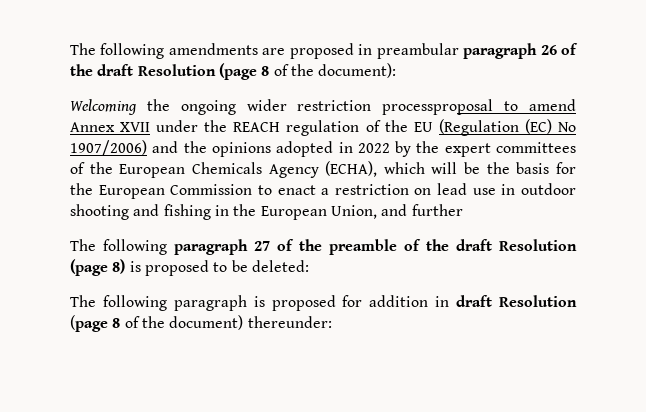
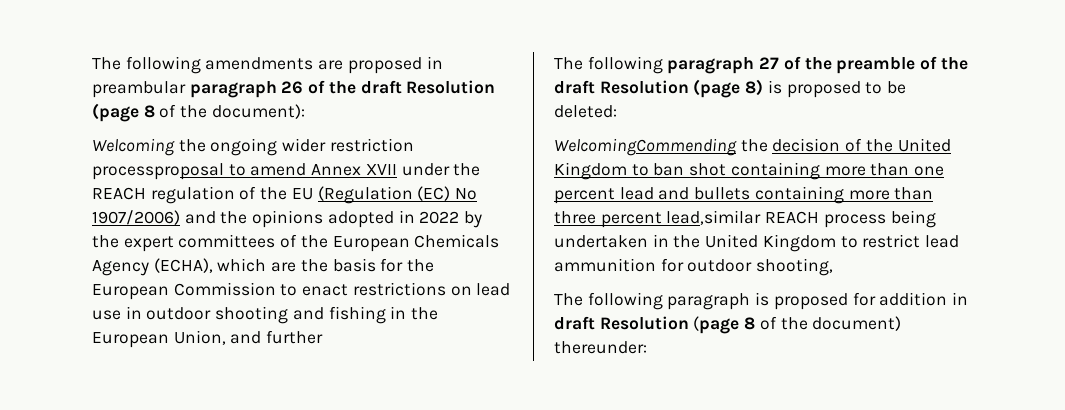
- Welcoming the ongoing wider restriction processproposal to amend Annex XVII under the REACH regulation of the EU (Regulation (EC) No 1907/2006) and the opinions adopted in 2022 by the expert committees of the European Chemicals Agency (ECHA), which will be the basis for the European Commission to enact a restriction on lead use in outdoor shooting and fishing in the European Union, and further
+ Welcoming the ongoing wider restriction processproposal to amend Annex XVII under the REACH regulation of the EU (Regulation (EC) No 1907/2006) and the opinions adopted in 2022 by the expert committees of the European Chemicals Agency (ECHA), which are the basis for the European Commission to enact restrictions on lead use in outdoor shooting and fishing in the European Union, and further
+ WelcomingCommending the decision of the United Kingdom to ban shot containing more than one percent lead and bullets containing more than three percent lead,similar REACH process being undertaken in the United Kingdom to restrict lead ammunition for outdoor shooting,

